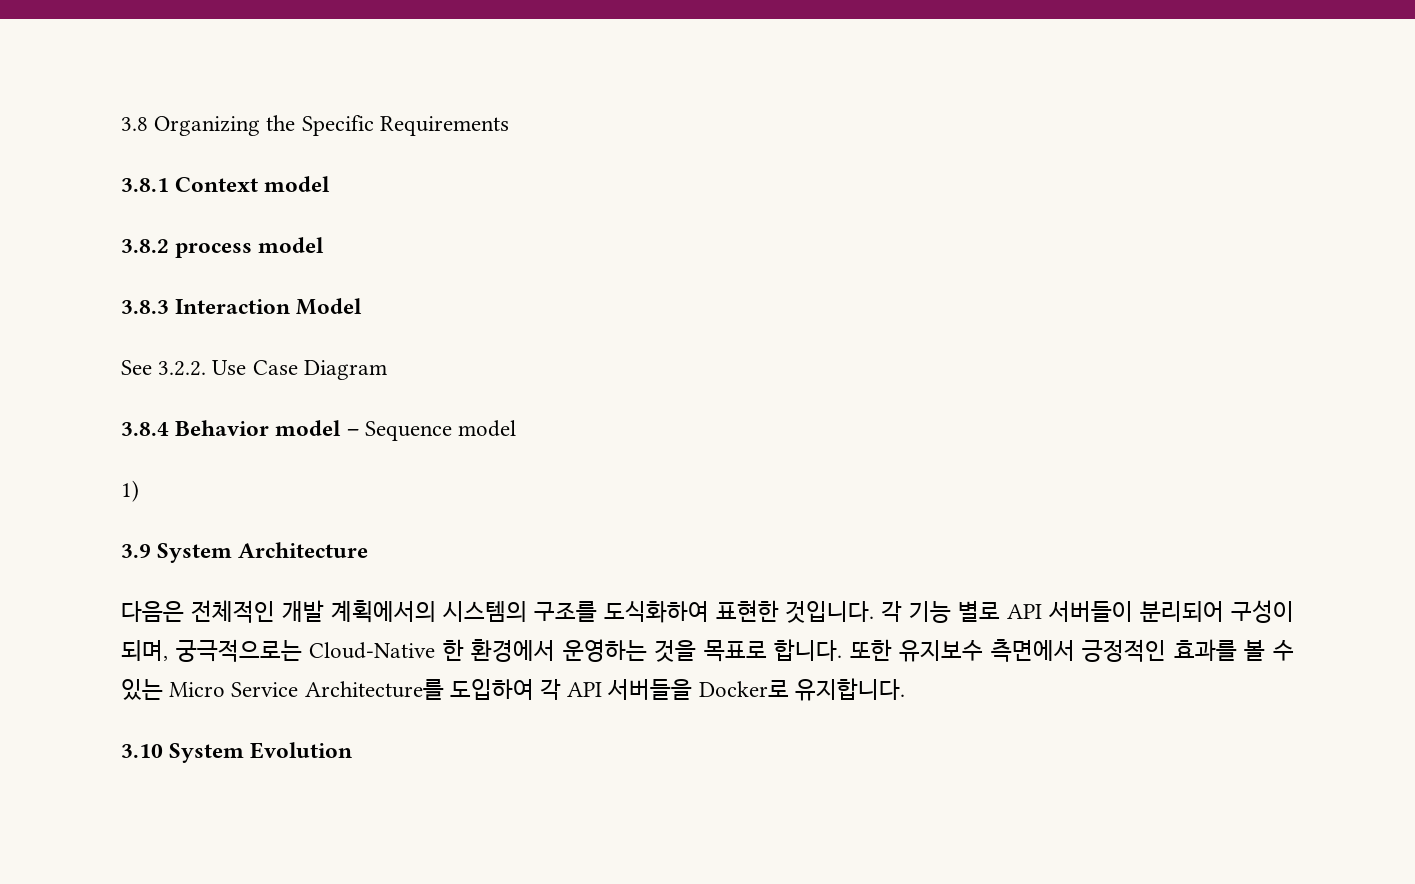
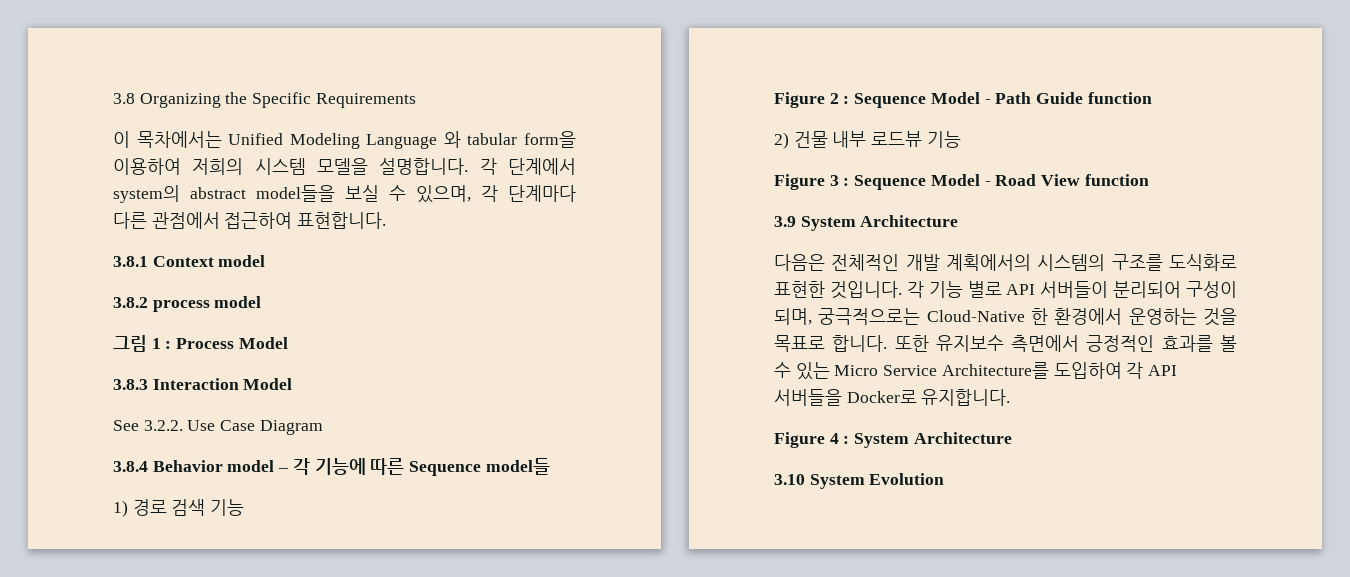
+ 이 목차에서는 Unified Modeling Language 와 tabular form을 이용하여 저희의 시스템 모델을 설명합니다. 각 단계에서 system의 abstract model들을 보실 수 있으며, 각 단계마다 다른 관점에서 접근하여 표현합니다.
+ 그림 1 : Process Model
- 3.8.4 Behavior model – Sequence model
- 1)
+ 3.8.4 Behavior model – 각 기능에 따른 Sequence model들
+ 1) 경로 검색 기능
+ Figure 2 : Sequence Model - Path Guide function
+ 2) 건물 내부 로드뷰 기능
+ Figure 3 : Sequence Model - Road View function
- 다음은 전체적인 개발 계획에서의 시스템의 구조를 도식화하여 표현한 것입니다.
+ 다음은 전체적인 개발 계획에서의 시스템의 구조를 도식화로 표현한 것입니다.
+ Figure 4 : System Architecture

